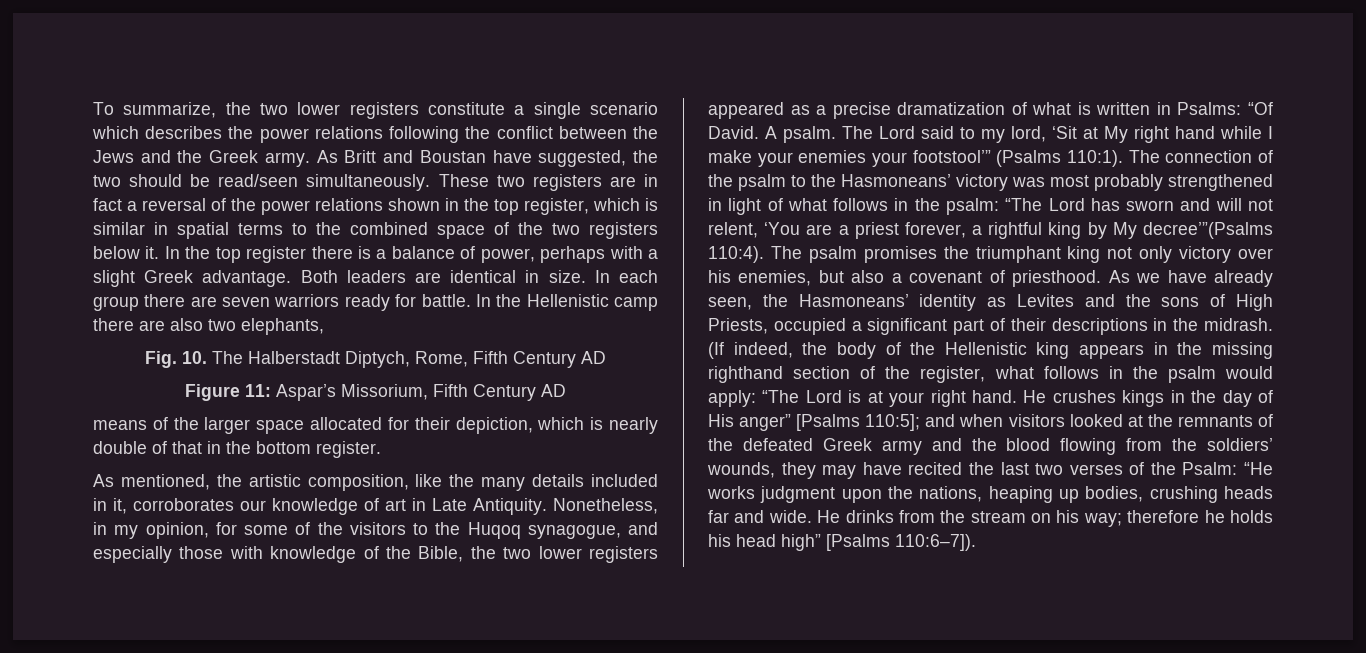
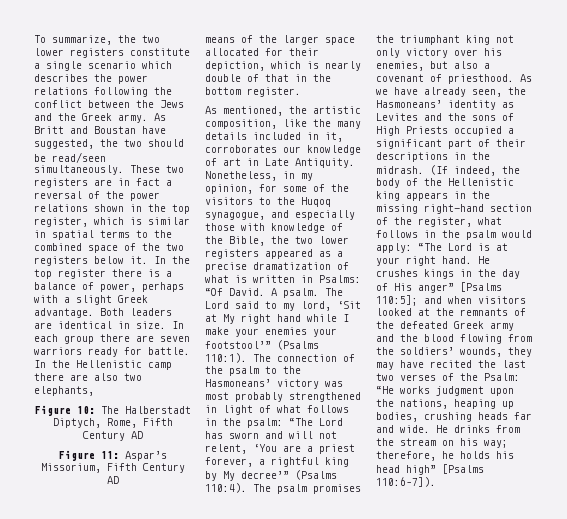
- Fig. 10. The Halberstadt Diptych, Rome, Fifth Century AD
+ Figure 10: The Halberstadt Diptych, Rome, Fifth Century AD
- The connection of the psalm to the Hasmoneans’ victory was most probably strengthened in light of what follows in the psalm: “The Lord has sworn and will not relent, ‘You are a priest forever, a rightful king by My decree’”(Psalms 110:4).
+ The connection of the psalm to the Hasmoneans’ victory was most probably strengthened in light of what follows in the psalm: “The Lord has sworn and will not relent, ‘You are a priest forever, a rightful king by My decree’” (Psalms 110:4).
- As we have already seen, the Hasmoneans’ identity as Levites and the sons of High Priests, occupied a significant part of their descriptions in the midrash.
+ As we have already seen, the Hasmoneans’ identity as Levites and the sons of High Priests occupied a significant part of their descriptions in the midrash.
- (If indeed, the body of the Hellenistic king appears in the missing righthand section of the register, what follows in the psalm would apply: “The Lord is at your right hand.
+ (If indeed, the body of the Hellenistic king appears in the missing right-hand section of the register, what follows in the psalm would apply: “The Lord is at your right hand.
- He drinks from the stream on his way; therefore he holds his head high” [Psalms 110:6–7]).
+ He drinks from the stream on his way; therefore, he holds his head high” [Psalms 110:6–7]).

